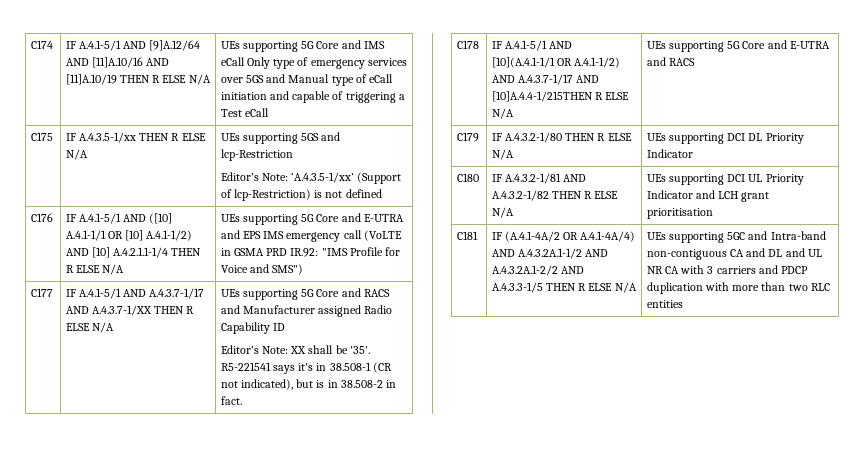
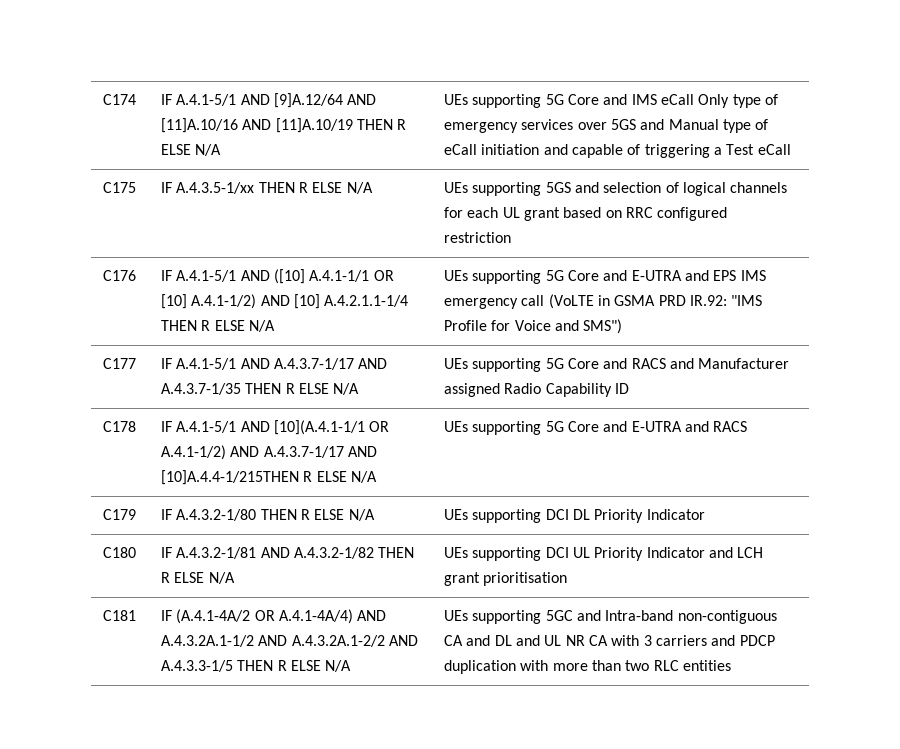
- C175 | IF A.4.3.5-1/xx THEN R ELSE N/A | UEs supporting 5GS and lcp-Restriction
- Editor’s Note: ‘A.4.3.5-1/xx’ (Support of lcp-Restriction) is not defined
+ C175 | IF A.4.3.5-1/xx THEN R ELSE N/A | UEs supporting 5GS and selection of logical channels for each UL grant based on RRC configured restriction
- IF A.4.1-5/1 AND A.4.3.7-1/17 AND A.4.3.7-1/XX THEN R ELSE N/A
+ IF A.4.1-5/1 AND A.4.3.7-1/17 AND A.4.3.7-1/35 THEN R ELSE N/A
- Editor’s Note: XX shall be '35'. R5-221541 says it's in 38.508-1 (CR not indicated), but is in 38.508-2 in fact.

